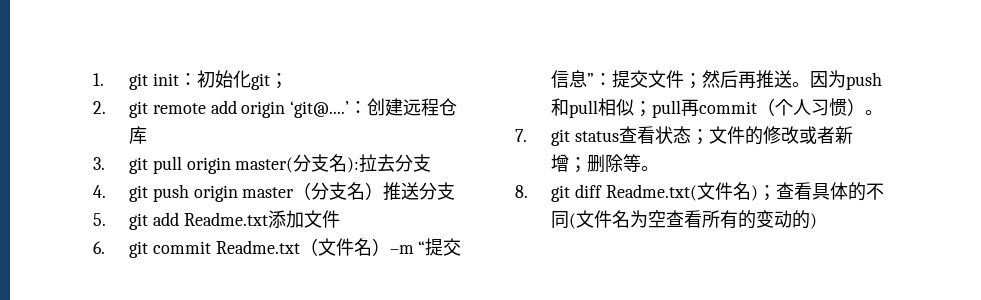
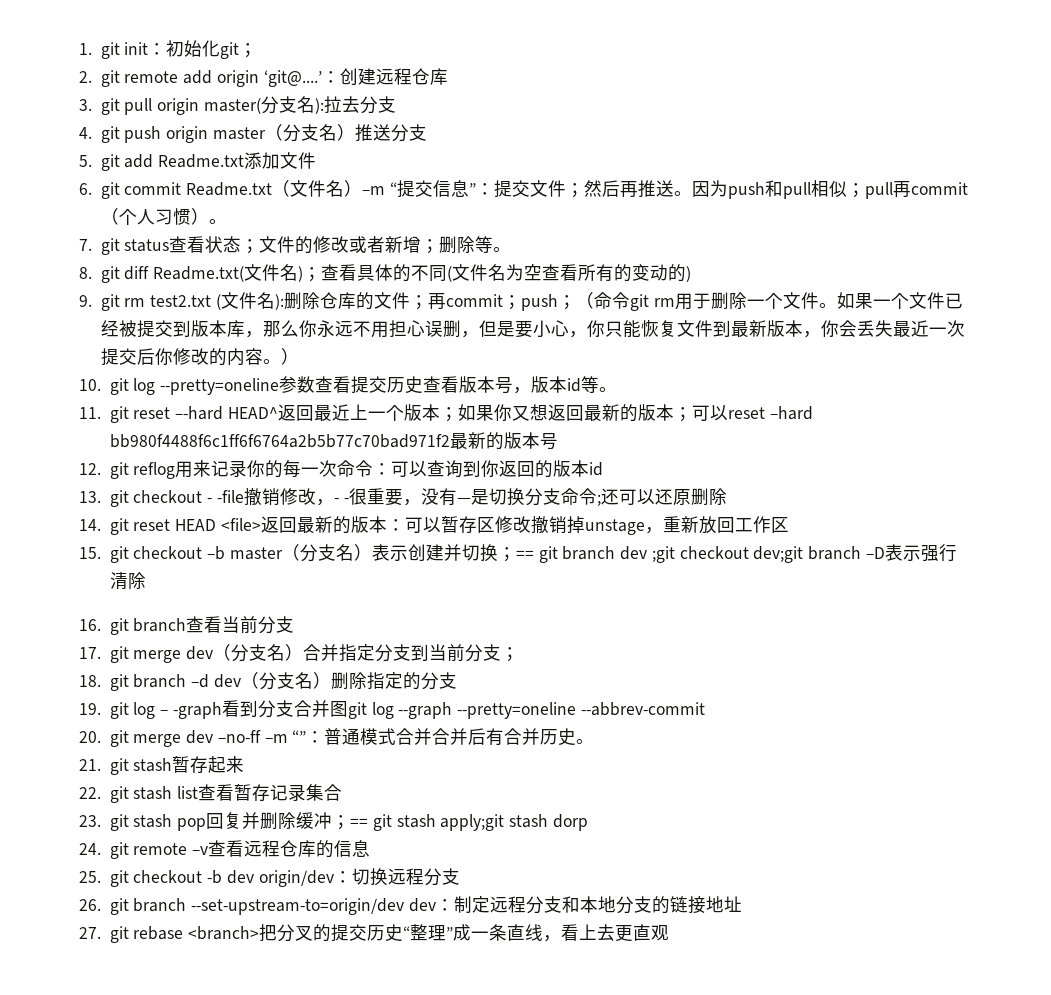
+ 9. git rm test2.txt (文件名):删除仓库的文件；再commit；push；（命令git rm用于删除一个文件。如果一个文件已经被提交到版本库，那么你永远不用担心误删，但是要小心，你只能恢复文件到最新版本，你会丢失最近一次提交后你修改的内容。）
+ 10. git log --pretty=oneline参数查看提交历史查看版本号，版本id等。
+ 11. git reset –-hard HEAD^返回最近上一个版本；如果你又想返回最新的版本；可以reset –hard bb980f4488f6c1ff6f6764a2b5b77c70bad971f2最新的版本号
+ 12. git reflog用来记录你的每一次命令：可以查询到你返回的版本id
+ 13. git checkout - -file撤销修改，- -很重要，没有—是切换分支命令;还可以还原删除
+ 14. git reset HEAD <file>返回最新的版本：可以暂存区修改撤销掉unstage，重新放回工作区
+ 15. git checkout –b master（分支名）表示创建并切换；== git branch dev ;git checkout dev;git branch –D表示强行清除
+ 16. git branch查看当前分支
+ 17. git merge dev（分支名）合并指定分支到当前分支；
+ 18. git branch –d dev（分支名）删除指定的分支
+ 19. git log – -graph看到分支合并图git log --graph --pretty=oneline --abbrev-commit
+ 20. git merge dev –no-ff –m “”：普通模式合并合并后有合并历史。
+ 21. git stash暂存起来
+ 22. git stash list查看暂存记录集合
+ 23. git stash pop回复并删除缓冲；== git stash apply;git stash dorp
+ 24. git remote –v查看远程仓库的信息
+ 25. git checkout -b dev origin/dev：切换远程分支
+ 26. git branch --set-upstream-to=origin/dev dev：制定远程分支和本地分支的链接地址
+ 27. git rebase <branch>把分叉的提交历史“整理”成一条直线，看上去更直观

